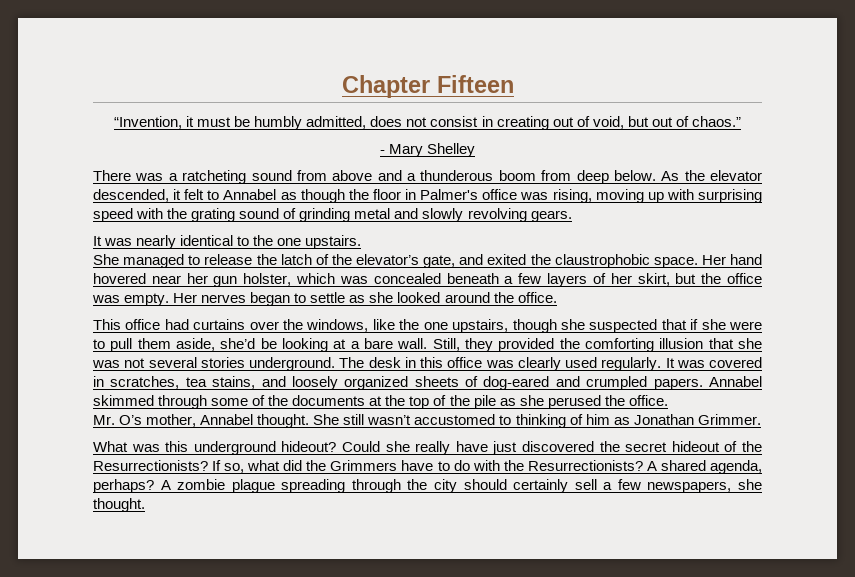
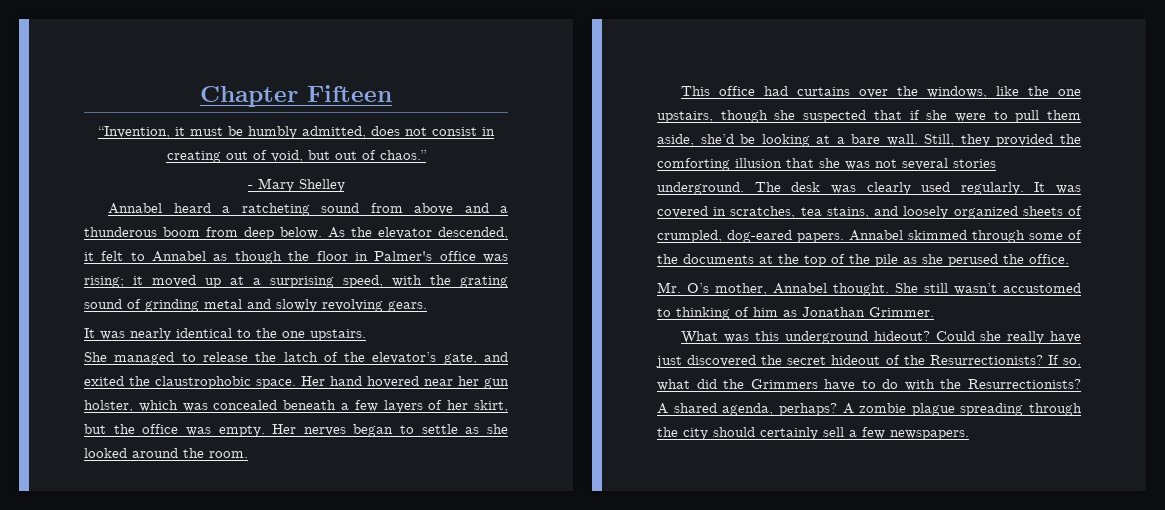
- There was a ratcheting sound from above and a thunderous boom from deep below.
+ Annabel heard a ratcheting sound from above and a thunderous boom from deep below.
- As the elevator descended, it felt to Annabel as though the floor in Palmer's office was rising, moving up with surprising speed with the grating sound of grinding metal and slowly revolving gears.
+ As the elevator descended, it felt to Annabel as though the floor in Palmer's office was rising; it moved up at a surprising speed, with the grating sound of grinding metal and slowly revolving gears.
- Her nerves began to settle as she looked around the office.
+ Her nerves began to settle as she looked around the room.
- The desk in this office was clearly used regularly.
+ The desk was clearly used regularly.
- It was covered in scratches, tea stains, and loosely organized sheets of dog-eared and crumpled papers.
+ It was covered in scratches, tea stains, and loosely organized sheets of crumpled, dog-eared papers.
- A zombie plague spreading through the city should certainly sell a few newspapers, she thought.
+ A zombie plague spreading through the city should certainly sell a few newspapers.

